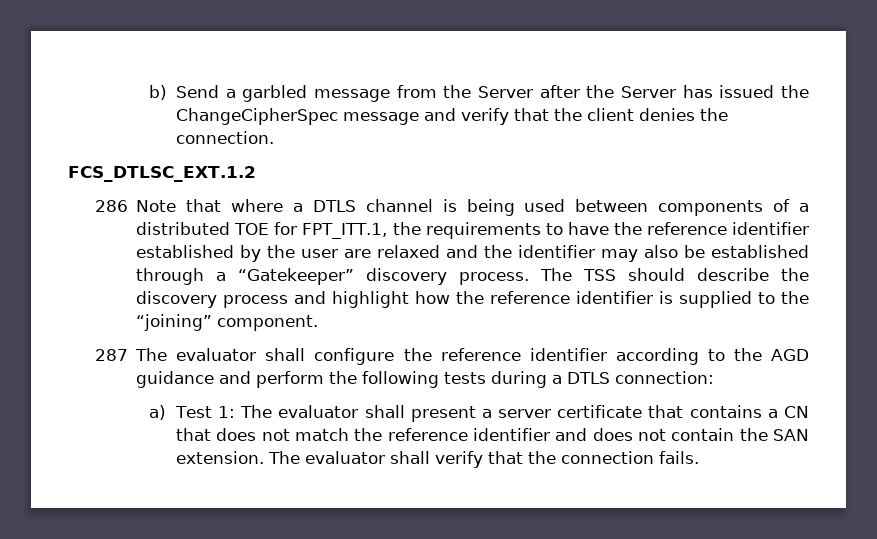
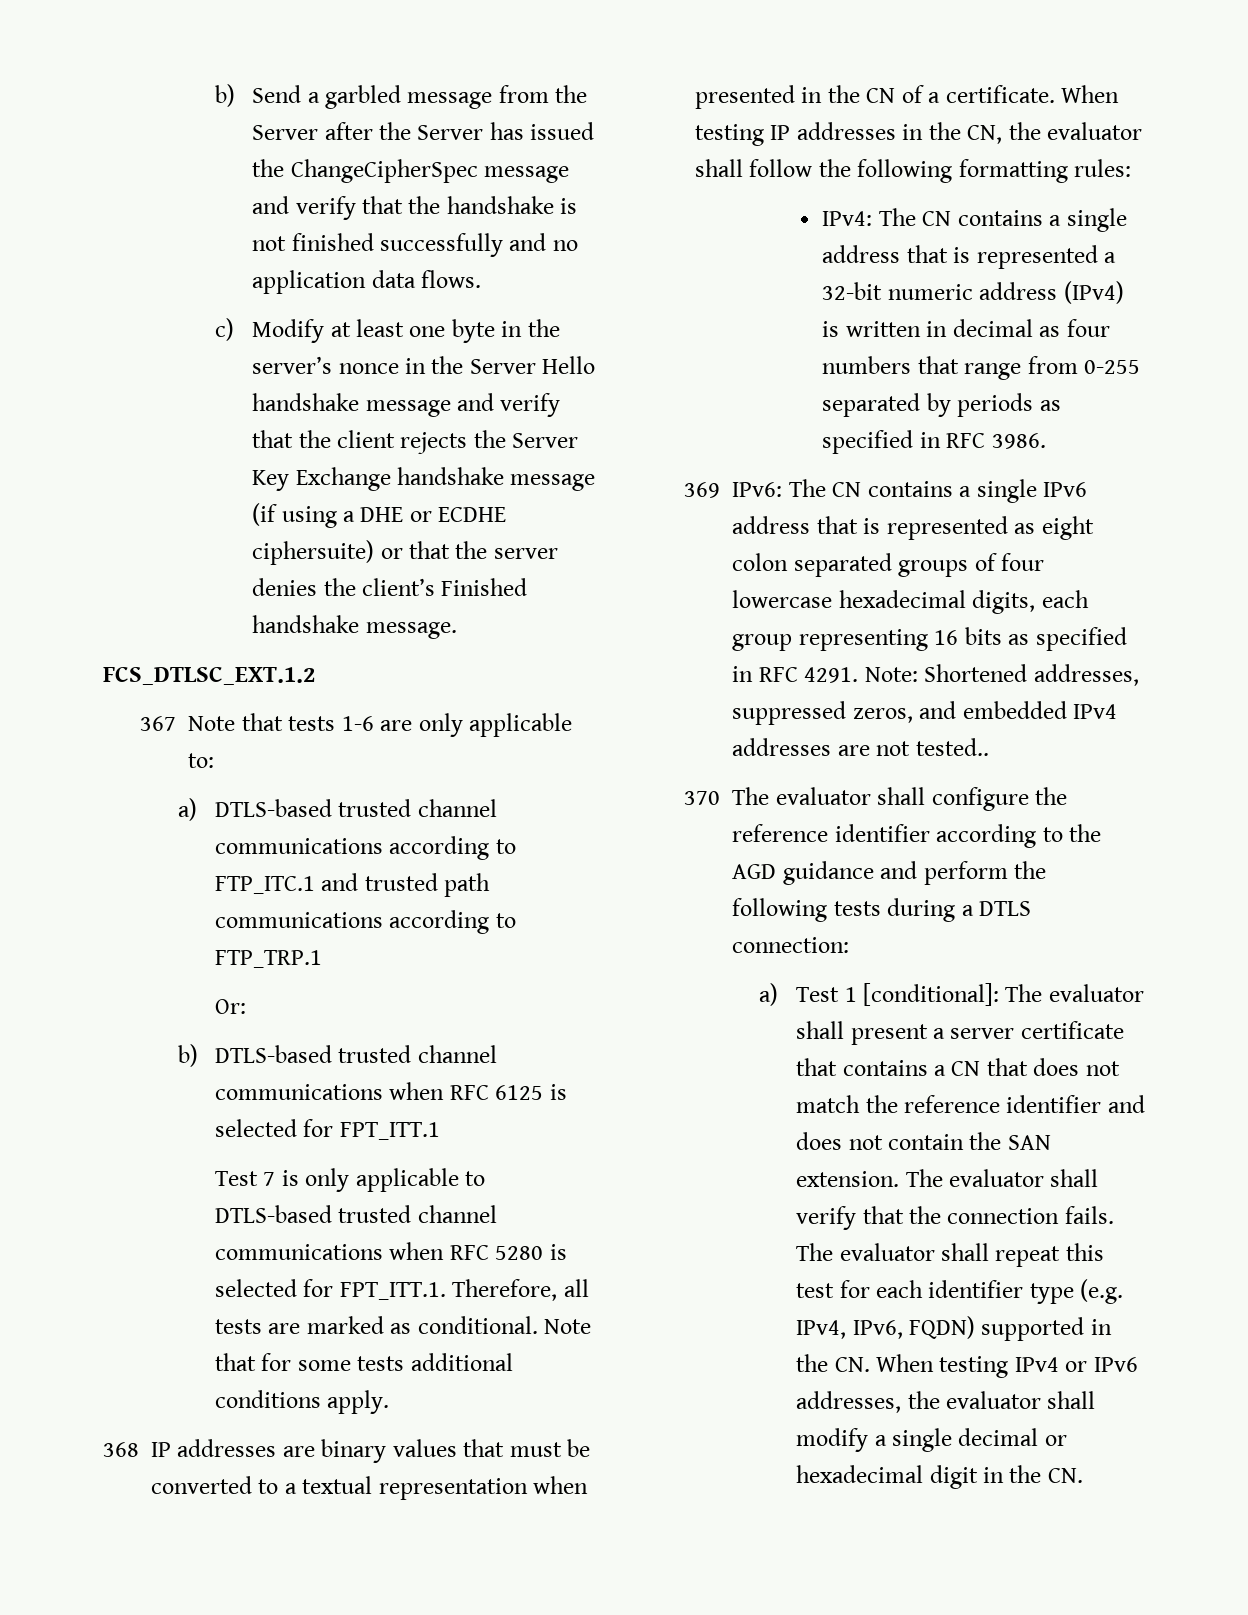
- b) Send a garbled message from the Server after the Server has issued the ChangeCipherSpec message and verify that the client denies the connection.
+ b) Send a garbled message from the Server after the Server has issued the ChangeCipherSpec message and verify that the handshake is not finished successfully and no application data flows.
+ c) Modify at least one byte in the server’s nonce in the Server Hello handshake message and verify that the client rejects the Server Key Exchange handshake message (if using a DHE or ECDHE ciphersuite) or that the server denies the client’s Finished handshake message.
- 286 Note that where a DTLS channel is being used between components of a distributed TOE for FPT_ITT.1, the requirements to have the reference identifier established by the user are relaxed and the identifier may also be established through a “Gatekeeper” discovery process. The TSS should describe the discovery process and highlight how the reference identifier is supplied to the “joining” component.
- 287 The evaluator shall configure the reference identifier according to the AGD guidance and perform the following tests during a DTLS connection:
+ 367 Note that tests 1-6 are only applicable to:
+ a) DTLS-based trusted channel communications according to FTP_ITC.1 and trusted path communications according to FTP_TRP.1
+ Or:
+ b) DTLS-based trusted channel communications when RFC 6125 is selected for FPT_ITT.1
+ Test 7 is only applicable to DTLS-based trusted channel communications when RFC 5280 is selected for FPT_ITT.1. Therefore, all tests are marked as conditional. Note that for some tests additional conditions apply.
+ 368 IP addresses are binary values that must be converted to a textual representation when presented in the CN of a certificate. When testing IP addresses in the CN, the evaluator shall follow the following formatting rules:
+ IPv4: The CN contains a single address that is represented a 32-bit numeric address (IPv4) is written in decimal as four numbers that range from 0-255 separated by periods as specified in RFC 3986.
+ 369 IPv6: The CN contains a single IPv6 address that is represented as eight colon separated groups of four lowercase hexadecimal digits, each group representing 16 bits as specified in RFC 4291. Note: Shortened addresses, suppressed zeros, and embedded IPv4 addresses are not tested..
+ 370 The evaluator shall configure the reference identifier according to the AGD guidance and perform the following tests during a DTLS connection:
- a) Test 1: The evaluator shall present a server certificate that contains a CN that does not match the reference identifier and does not contain the SAN extension.
+ a) Test 1 [conditional]: The evaluator shall present a server certificate that contains a CN that does not match the reference identifier and does not contain the SAN extension.
+ The evaluator shall repeat this test for each identifier type (e.g. IPv4, IPv6, FQDN) supported in the CN. When testing IPv4 or IPv6 addresses, the evaluator shall modify a single decimal or hexadecimal digit in the CN.

